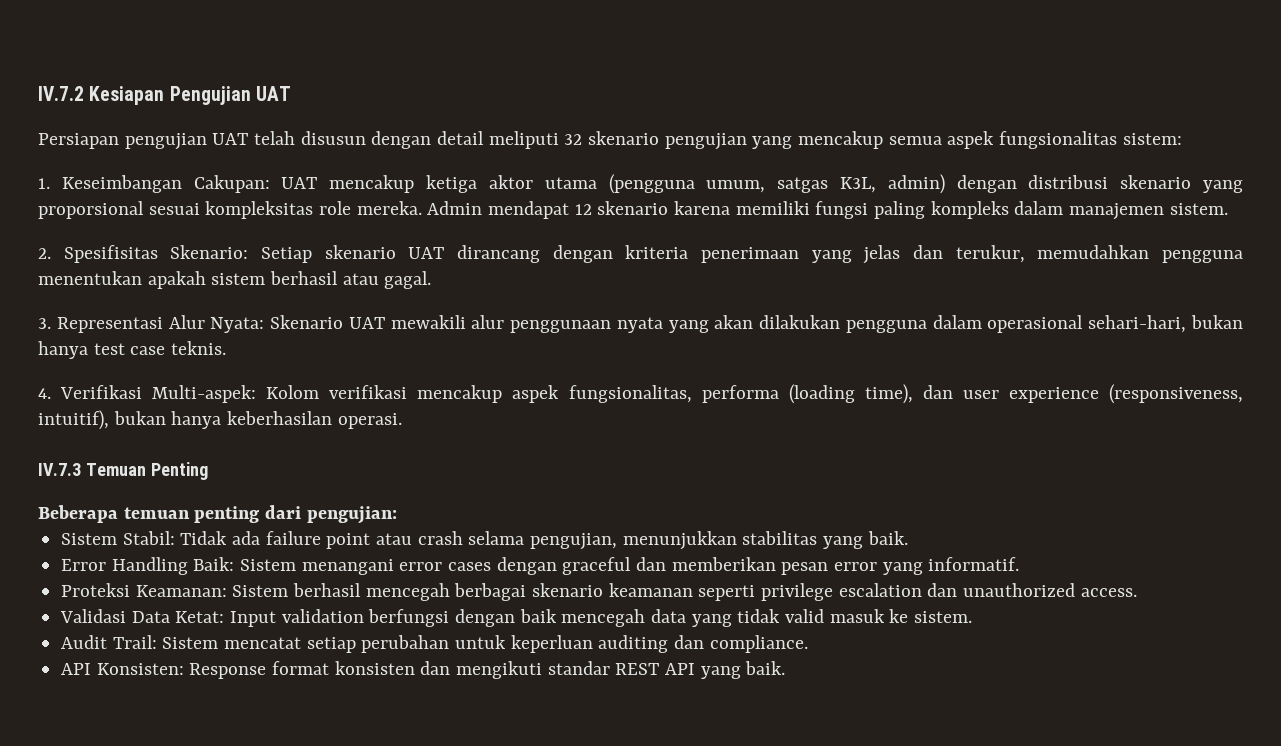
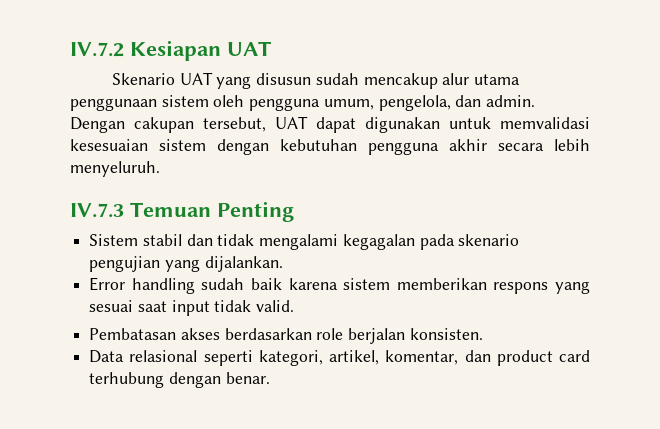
- IV.7.2 Kesiapan Pengujian UAT
+ IV.7.2 Kesiapan UAT
- Persiapan pengujian UAT telah disusun dengan detail meliputi 32 skenario pengujian yang mencakup semua aspek fungsionalitas sistem:
- 1. Keseimbangan Cakupan: UAT mencakup ketiga aktor utama (pengguna umum, satgas K3L, admin) dengan distribusi skenario yang proporsional sesuai kompleksitas role mereka. Admin mendapat 12 skenario karena memiliki fungsi paling kompleks dalam manajemen sistem.
- 2. Spesifisitas Skenario: Setiap skenario UAT dirancang dengan kriteria penerimaan yang jelas dan terukur, memudahkan pengguna menentukan apakah sistem berhasil atau gagal.
- 3. Representasi Alur Nyata: Skenario UAT mewakili alur penggunaan nyata yang akan dilakukan pengguna dalam operasional sehari-hari, bukan hanya test case teknis.
- 4. Verifikasi Multi-aspek: Kolom verifikasi mencakup aspek fungsionalitas, performa (loading time), dan user experience (responsiveness, intuitif), bukan hanya keberhasilan operasi.
+ Skenario UAT yang disusun sudah mencakup alur utama penggunaan sistem oleh pengguna umum, pengelola, dan admin. Dengan cakupan tersebut, UAT dapat digunakan untuk memvalidasi kesesuaian sistem dengan kebutuhan pengguna akhir secara lebih menyeluruh.
  IV.7.3 Temuan Penting
- Beberapa temuan penting dari pengujian:
- Sistem Stabil: Tidak ada failure point atau crash selama pengujian, menunjukkan stabilitas yang baik.
- Error Handling Baik: Sistem menangani error cases dengan graceful dan memberikan pesan error yang informatif.
- Proteksi Keamanan: Sistem berhasil mencegah berbagai skenario keamanan seperti privilege escalation dan unauthorized access.
- Validasi Data Ketat: Input validation berfungsi dengan baik mencegah data yang tidak valid masuk ke sistem.
- Audit Trail: Sistem mencatat setiap perubahan untuk keperluan auditing dan compliance.
- API Konsisten: Response format konsisten dan mengikuti standar REST API yang baik.
+ Sistem stabil dan tidak mengalami kegagalan pada skenario pengujian yang dijalankan.
+ Error handling sudah baik karena sistem memberikan respons yang sesuai saat input tidak valid.
+ Pembatasan akses berdasarkan role berjalan konsisten.
+ Data relasional seperti kategori, artikel, komentar, dan product card terhubung dengan benar.

